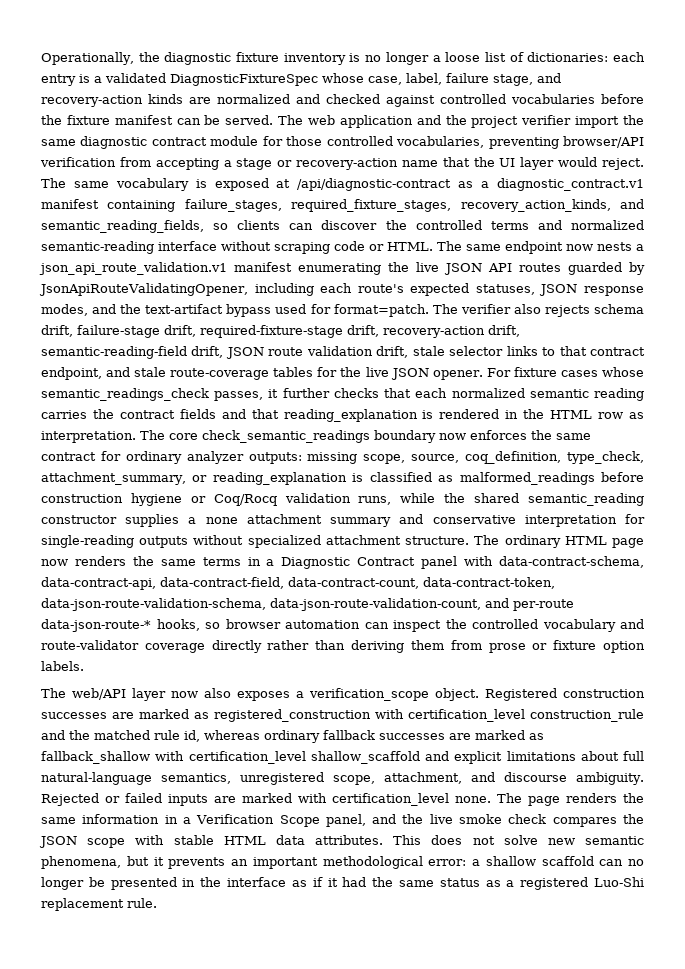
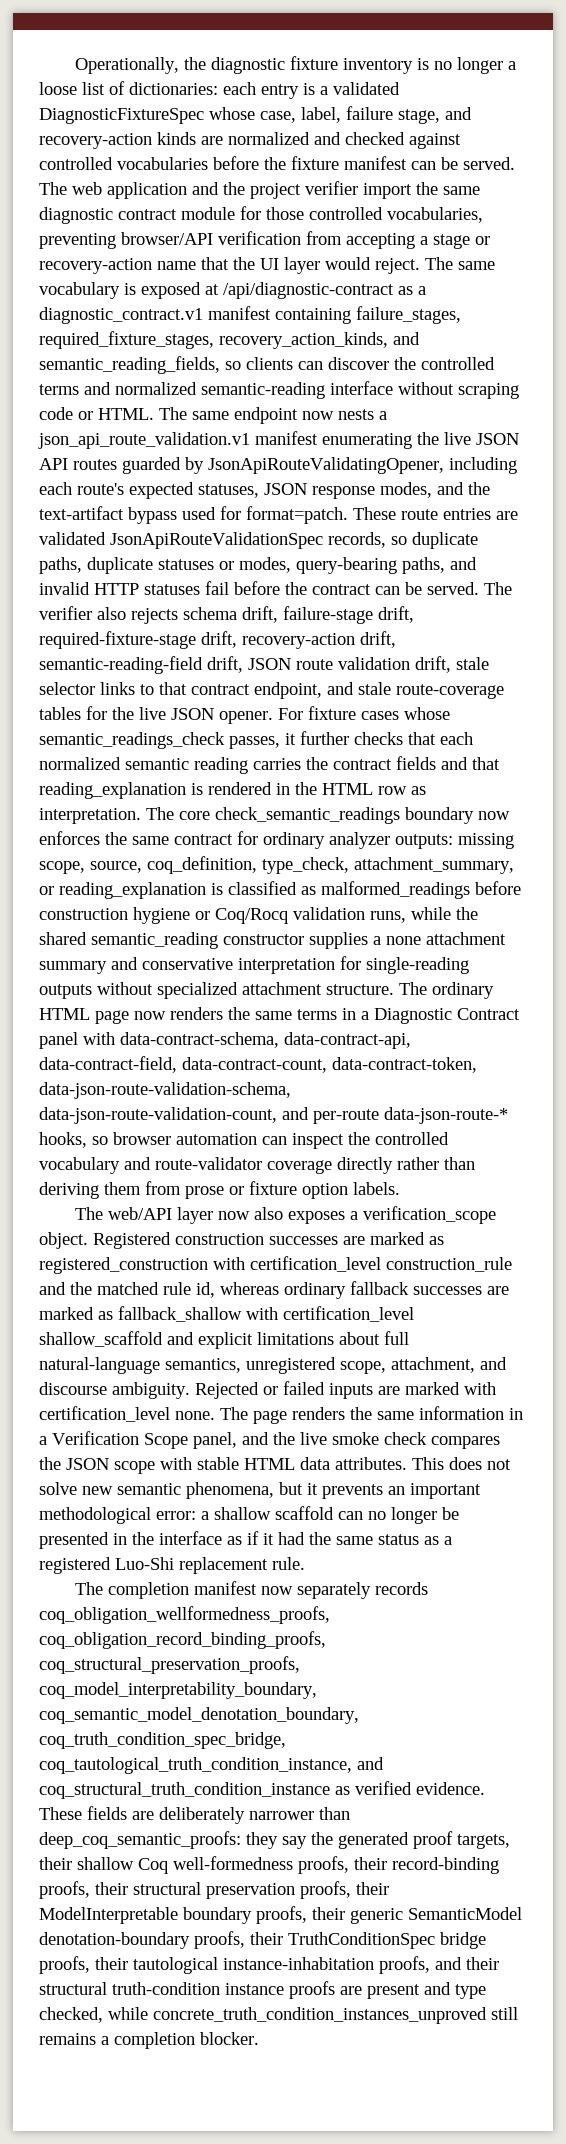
+ These route entries are validated JsonApiRouteValidationSpec records, so duplicate paths, duplicate statuses or modes, query-bearing paths, and invalid HTTP statuses fail before the contract can be served.
+ The completion manifest now separately records coq_obligation_wellformedness_proofs, coq_obligation_record_binding_proofs, coq_structural_preservation_proofs, coq_model_interpretability_boundary, coq_semantic_model_denotation_boundary, coq_truth_condition_spec_bridge, coq_tautological_truth_condition_instance, and coq_structural_truth_condition_instance as verified evidence. These fields are deliberately narrower than deep_coq_semantic_proofs: they say the generated proof targets, their shallow Coq well-formedness proofs, their record-binding proofs, their structural preservation proofs, their ModelInterpretable boundary proofs, their generic SemanticModel denotation-boundary proofs, their TruthConditionSpec bridge proofs, their tautological instance-inhabitation proofs, and their structural truth-condition instance proofs are present and type checked, while concrete_truth_condition_instances_unproved still remains a completion blocker.

